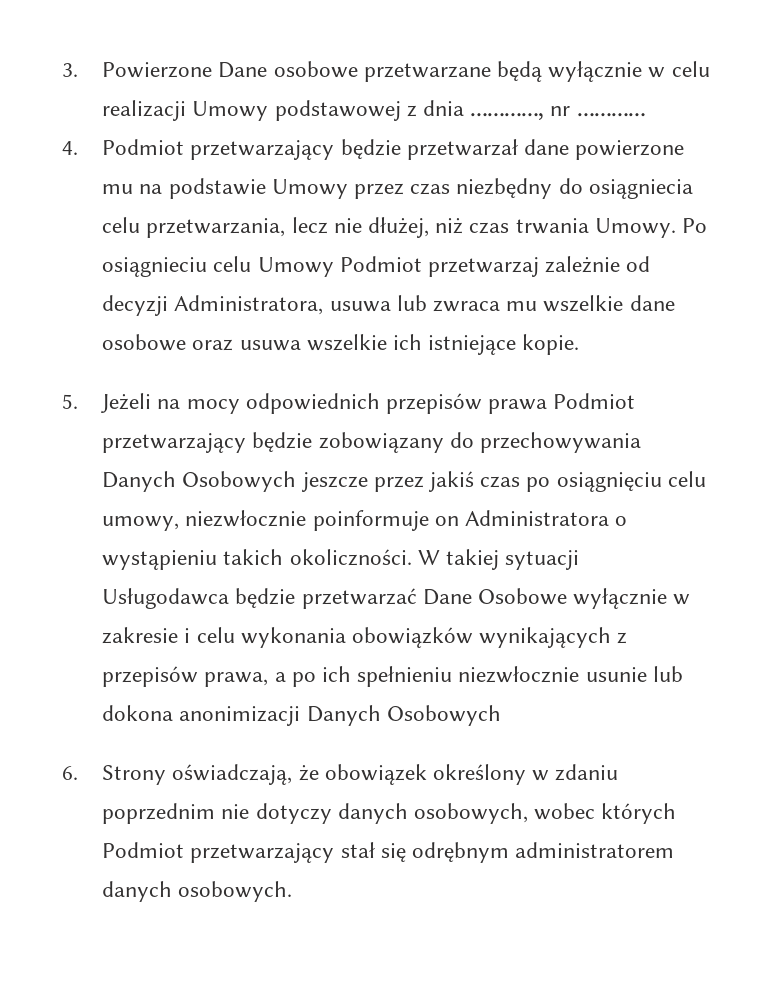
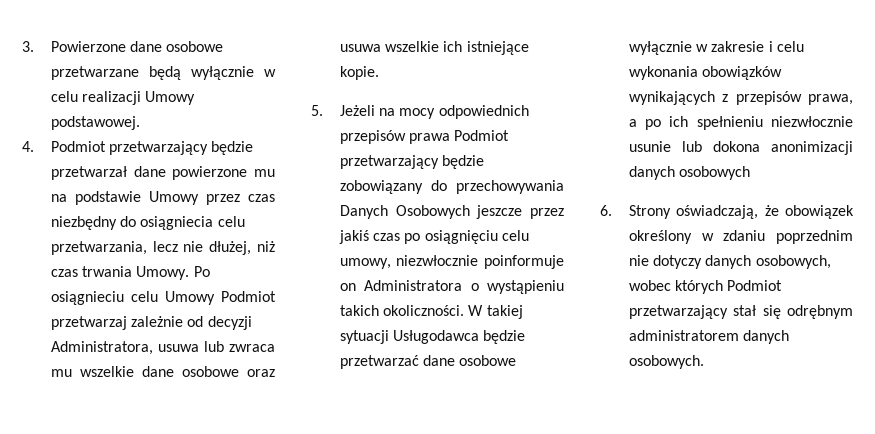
- 3. Powierzone Dane osobowe przetwarzane będą wyłącznie w celu realizacji Umowy podstawowej z dnia …………, nr …………
+ 3. Powierzone dane osobowe przetwarzane będą wyłącznie w celu realizacji Umowy podstawowej.
- W takiej sytuacji Usługodawca będzie przetwarzać Dane Osobowe wyłącznie w zakresie i celu wykonania obowiązków wynikających z przepisów prawa, a po ich spełnieniu niezwłocznie usunie lub dokona anonimizacji Danych Osobowych
+ W takiej sytuacji Usługodawca będzie przetwarzać dane osobowe wyłącznie w zakresie i celu wykonania obowiązków wynikających z przepisów prawa, a po ich spełnieniu niezwłocznie usunie lub dokona anonimizacji danych osobowych

